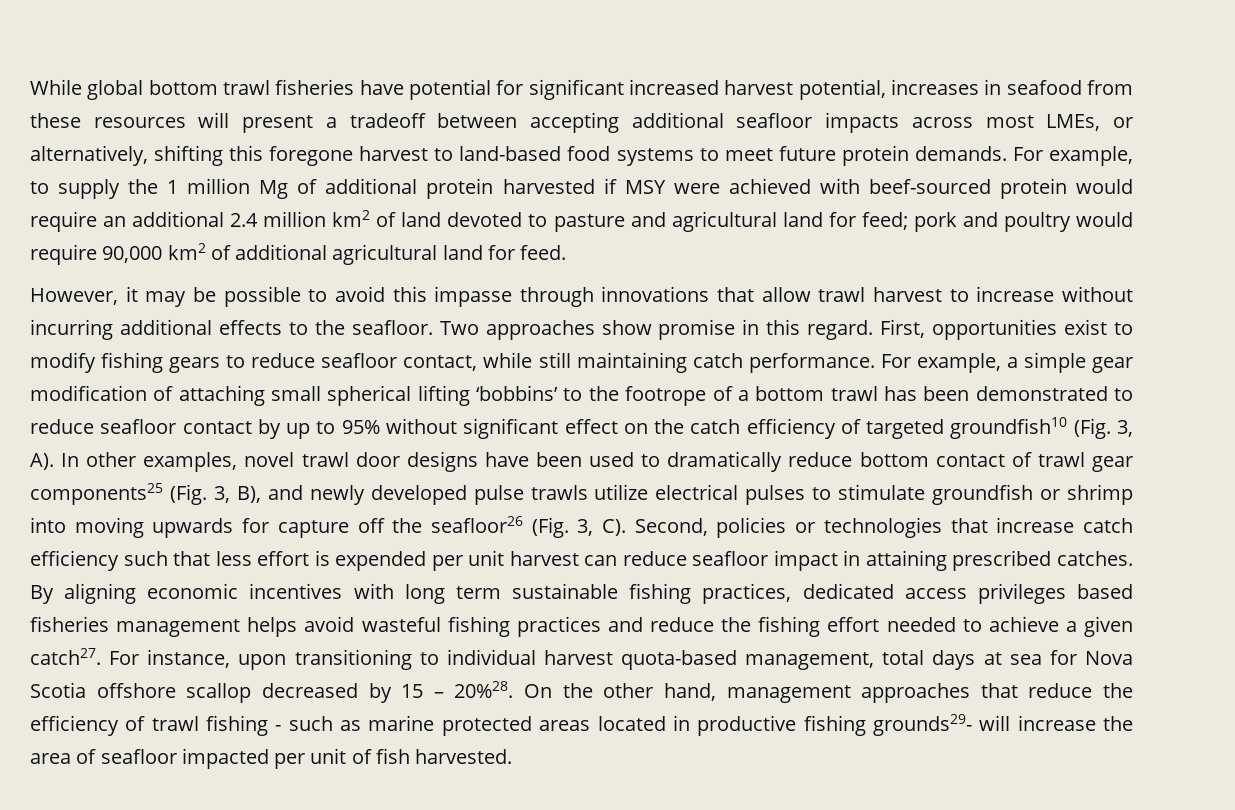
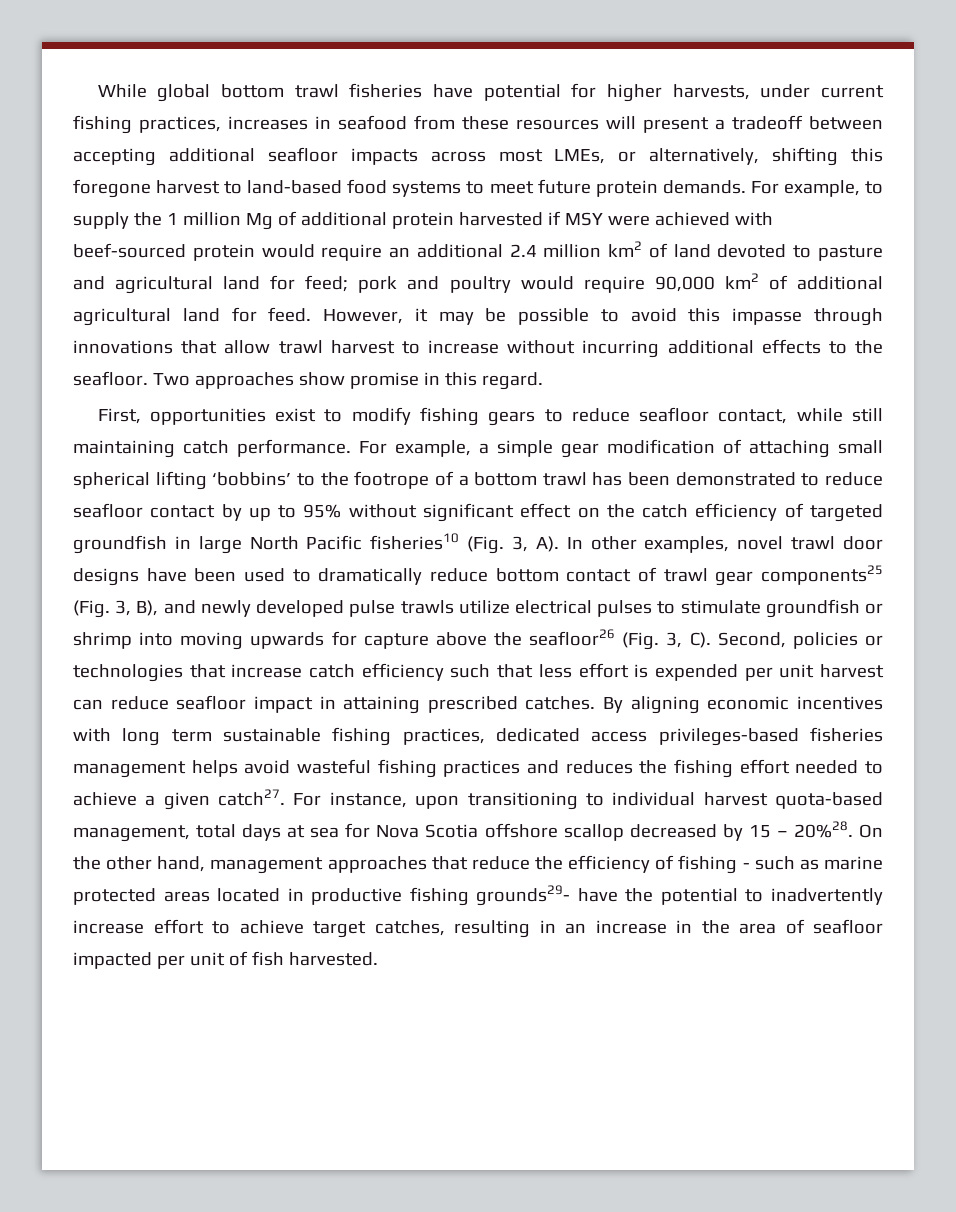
- While global bottom trawl fisheries have potential for significant increased harvest potential, increases in seafood from these resources will present a tradeoff between accepting additional seafloor impacts across most LMEs, or alternatively, shifting this foregone harvest to land-based food systems to meet future protein demands.
+ While global bottom trawl fisheries have potential for higher harvests, under current fishing practices, increases in seafood from these resources will present a tradeoff between accepting additional seafloor impacts across most LMEs, or alternatively, shifting this foregone harvest to land-based food systems to meet future protein demands.
- pork and poultry would require 90,000 km2 of additional agricultural land for feed.
- However, it may be possible to avoid this impasse through innovations that allow trawl harvest to increase without incurring additional effects to the seafloor.
+ pork and poultry would require 90,000 km2 of additional agricultural land for feed. However, it may be possible to avoid this impasse through innovations that allow trawl harvest to increase without incurring additional effects to the seafloor.
- Two approaches show promise in this regard. First, opportunities exist to modify fishing gears to reduce seafloor contact, while still maintaining catch performance.
+ Two approaches show promise in this regard.
+ First, opportunities exist to modify fishing gears to reduce seafloor contact, while still maintaining catch performance.
- For example, a simple gear modification of attaching small spherical lifting ‘bobbins’ to the footrope of a bottom trawl has been demonstrated to reduce seafloor contact by up to 95% without significant effect on the catch efficiency of targeted groundfish10 (Fig. 3, A). In other examples, novel trawl door designs have been used to dramatically reduce bottom contact of trawl gear components25 (Fig. 3, B), and newly developed pulse trawls utilize electrical pulses to stimulate groundfish or shrimp into moving upwards for capture off the seafloor26 (Fig. 3, C). Second, policies or technologies that increase catch efficiency such that less effort is expended per unit harvest can reduce seafloor impact in attaining prescribed catches.
+ For example, a simple gear modification of attaching small spherical lifting ‘bobbins’ to the footrope of a bottom trawl has been demonstrated to reduce seafloor contact by up to 95% without significant effect on the catch efficiency of targeted groundfish in large North Pacific fisheries10 (Fig. 3, A). In other examples, novel trawl door designs have been used to dramatically reduce bottom contact of trawl gear components25 (Fig. 3, B), and newly developed pulse trawls utilize electrical pulses to stimulate groundfish or shrimp into moving upwards for capture above the seafloor26 (Fig. 3, C). Second, policies or technologies that increase catch efficiency such that less effort is expended per unit harvest can reduce seafloor impact in attaining prescribed catches.
- By aligning economic incentives with long term sustainable fishing practices, dedicated access privileges based fisheries management helps avoid wasteful fishing practices and reduce the fishing effort needed to achieve a given catch27.
+ By aligning economic incentives with long term sustainable fishing practices, dedicated access privileges-based fisheries management helps avoid wasteful fishing practices and reduces the fishing effort needed to achieve a given catch27.
- On the other hand, management approaches that reduce the efficiency of trawl fishing - such as marine protected areas located in productive fishing grounds29- will increase the area of seafloor impacted per unit of fish harvested.
+ On the other hand, management approaches that reduce the efficiency of fishing - such as marine protected areas located in productive fishing grounds29- have the potential to inadvertently increase effort to achieve target catches, resulting in an increase in the area of seafloor impacted per unit of fish harvested.

